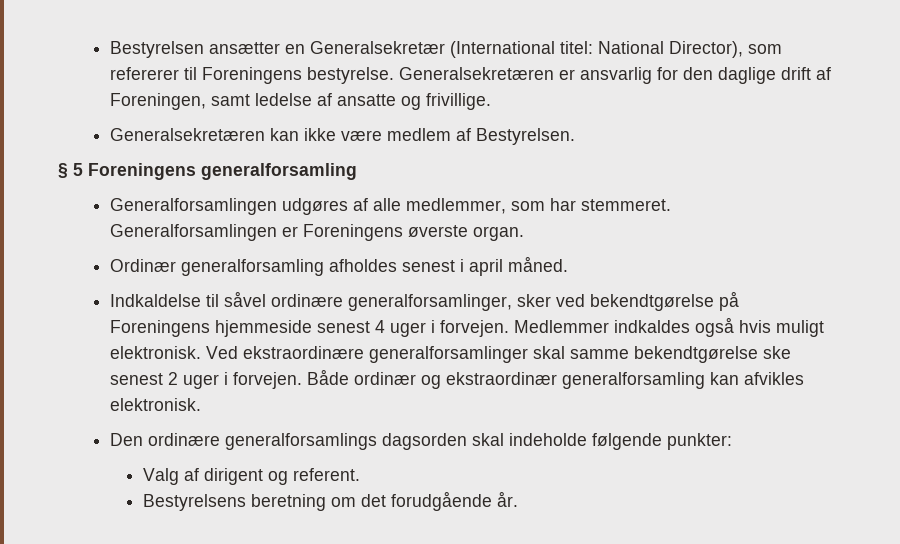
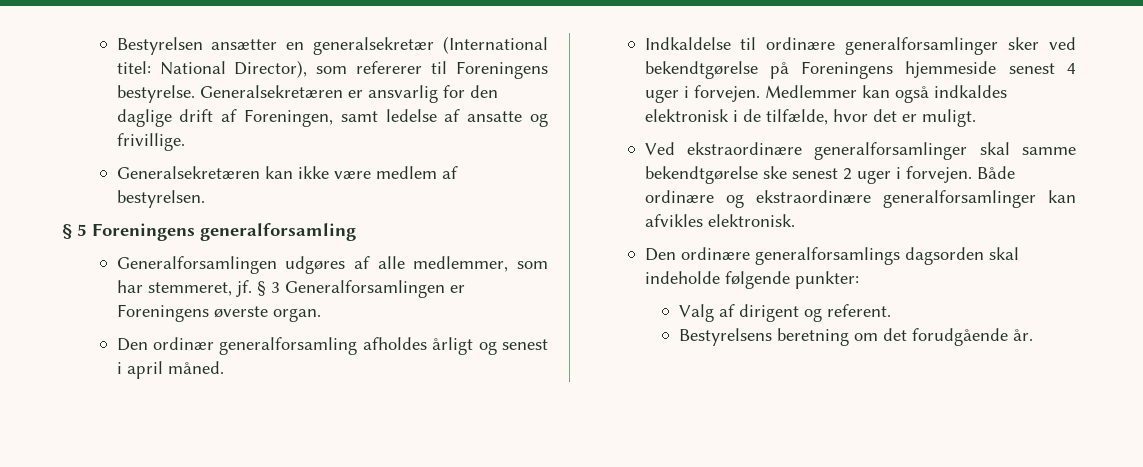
- Bestyrelsen ansætter en Generalsekretær (International titel: National Director), som refererer til Foreningens bestyrelse.
+ Bestyrelsen ansætter en generalsekretær (International titel: National Director), som refererer til Foreningens bestyrelse.
- Generalsekretæren kan ikke være medlem af Bestyrelsen.
+ Generalsekretæren kan ikke være medlem af bestyrelsen.
- Generalforsamlingen udgøres af alle medlemmer, som har stemmeret. Generalforsamlingen er Foreningens øverste organ.
+ Generalforsamlingen udgøres af alle medlemmer, som har stemmeret, jf. § 3 Generalforsamlingen er Foreningens øverste organ.
- Ordinær generalforsamling afholdes senest i april måned.
+ Den ordinær generalforsamling afholdes årligt og senest i april måned.
- Indkaldelse til såvel ordinære generalforsamlinger, sker ved bekendtgørelse på Foreningens hjemmeside senest 4 uger i forvejen.
+ Indkaldelse til ordinære generalforsamlinger sker ved bekendtgørelse på Foreningens hjemmeside senest 4 uger i forvejen.
- Medlemmer indkaldes også hvis muligt elektronisk. Ved ekstraordinære generalforsamlinger skal samme bekendtgørelse ske senest 2 uger i forvejen.
+ Medlemmer kan også indkaldes elektronisk i de tilfælde, hvor det er muligt.
+ Ved ekstraordinære generalforsamlinger skal samme bekendtgørelse ske senest 2 uger i forvejen.
- Både ordinær og ekstraordinær generalforsamling kan afvikles elektronisk.
+ Både ordinære og ekstraordinære generalforsamlinger kan afvikles elektronisk.

